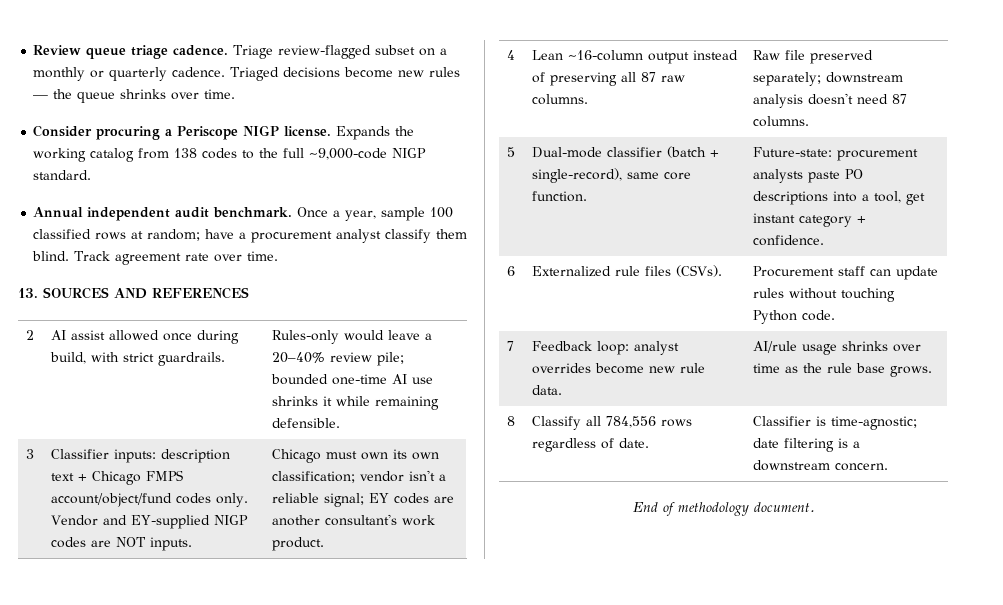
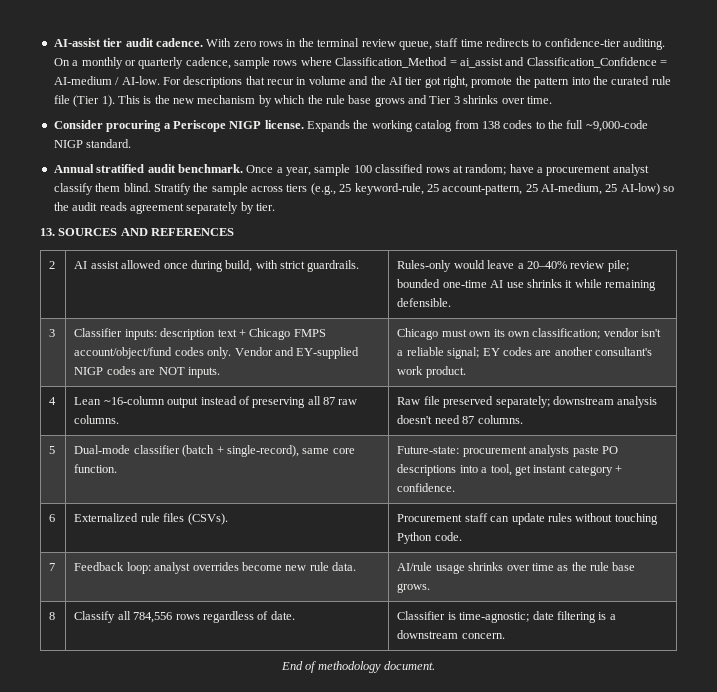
- Review queue triage cadence. Triage review-flagged subset on a monthly or quarterly cadence. Triaged decisions become new rules — the queue shrinks over time.
+ AI-assist tier audit cadence. With zero rows in the terminal review queue, staff time redirects to confidence-tier auditing. On a monthly or quarterly cadence, sample rows where Classification_Method = ai_assist and Classification_Confidence = AI-medium / AI-low. For descriptions that recur in volume and the AI tier got right, promote the pattern into the curated rule file (Tier 1). This is the new mechanism by which the rule base grows and Tier 3 shrinks over time.
- Annual independent audit benchmark.
+ Annual stratified audit benchmark.
- Track agreement rate over time.
+ Stratify the sample across tiers (e.g., 25 keyword-rule, 25 account-pattern, 25 AI-medium, 25 AI-low) so the audit reads agreement separately by tier.

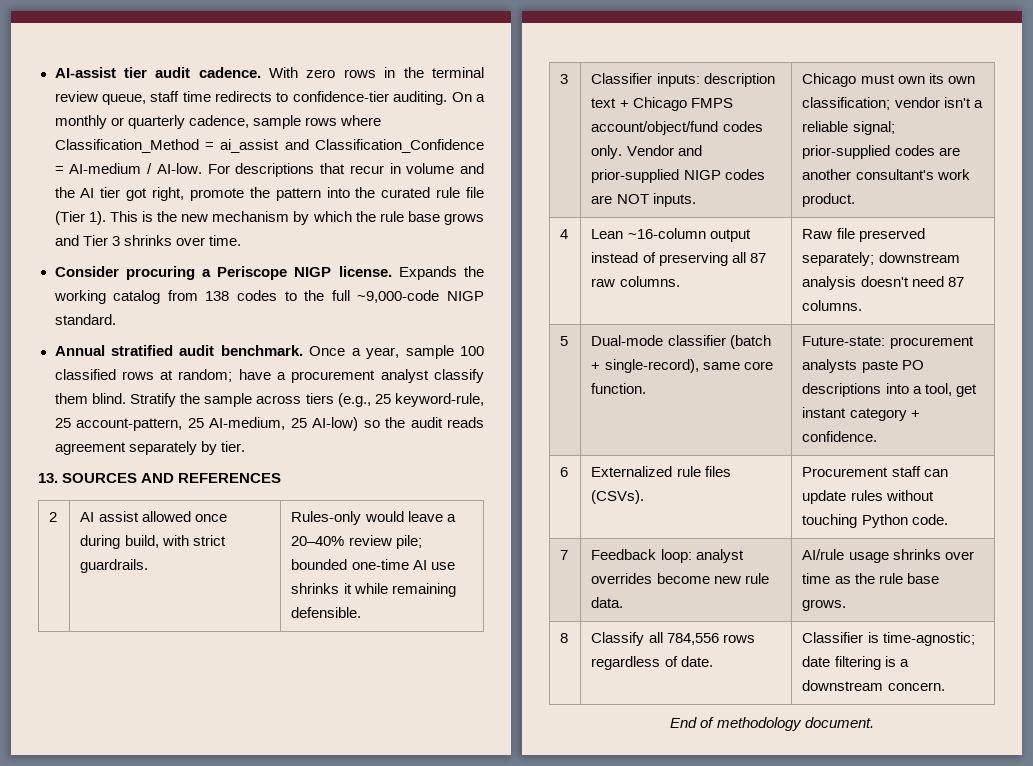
- 3 | Classifier inputs: description text + Chicago FMPS account/object/fund codes only. Vendor and EY-supplied NIGP codes are NOT inputs. | Chicago must own its own classification; vendor isn't a reliable signal; EY codes are another consultant's work product.
+ 3 | Classifier inputs: description text + Chicago FMPS account/object/fund codes only. Vendor and prior-supplied NIGP codes are NOT inputs. | Chicago must own its own classification; vendor isn't a reliable signal; prior-supplied codes are another consultant's work product.

